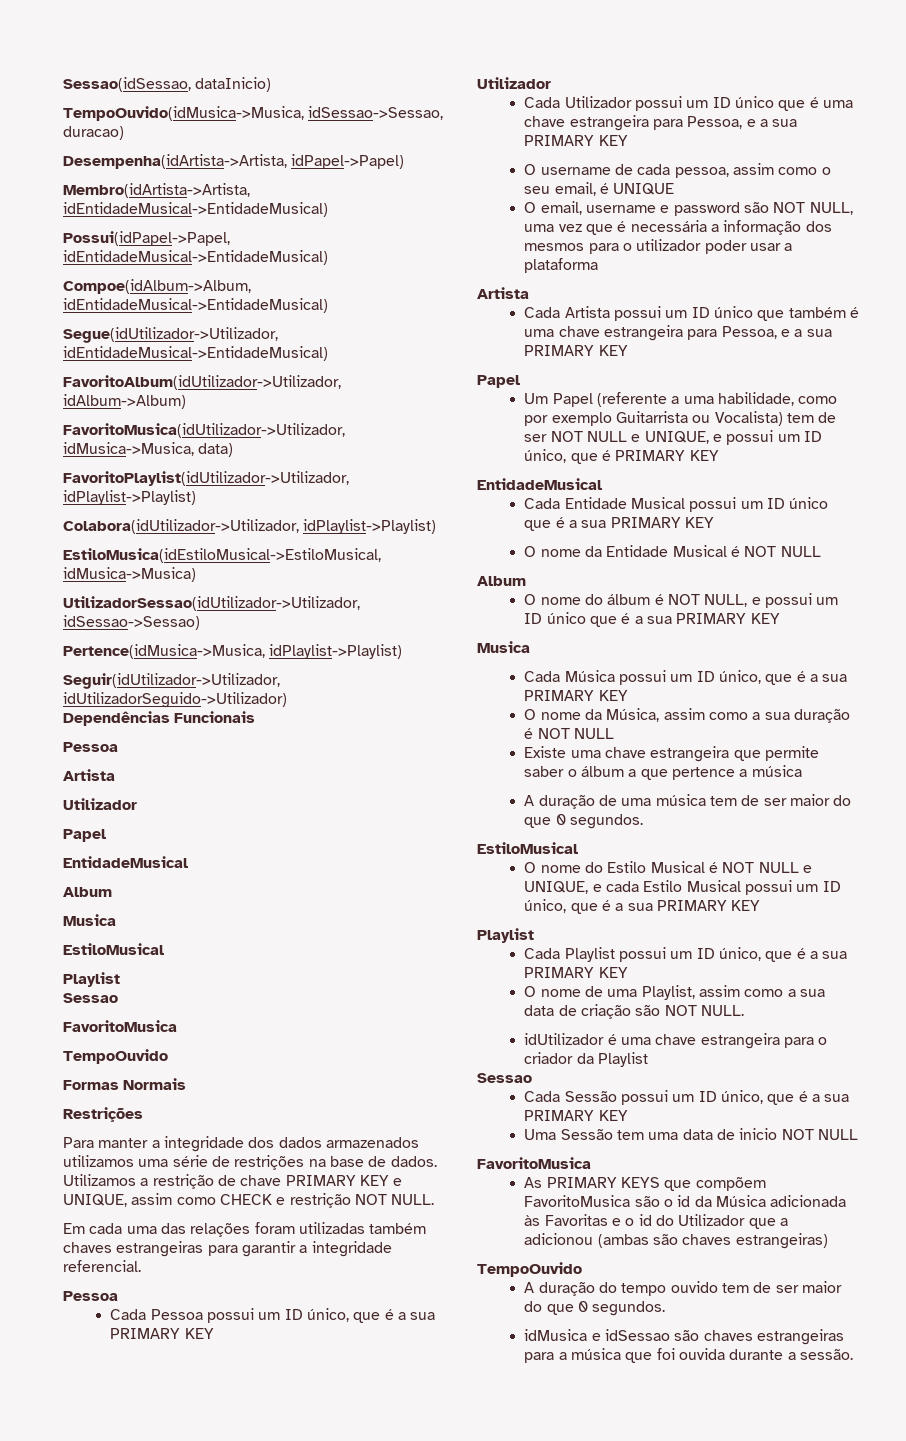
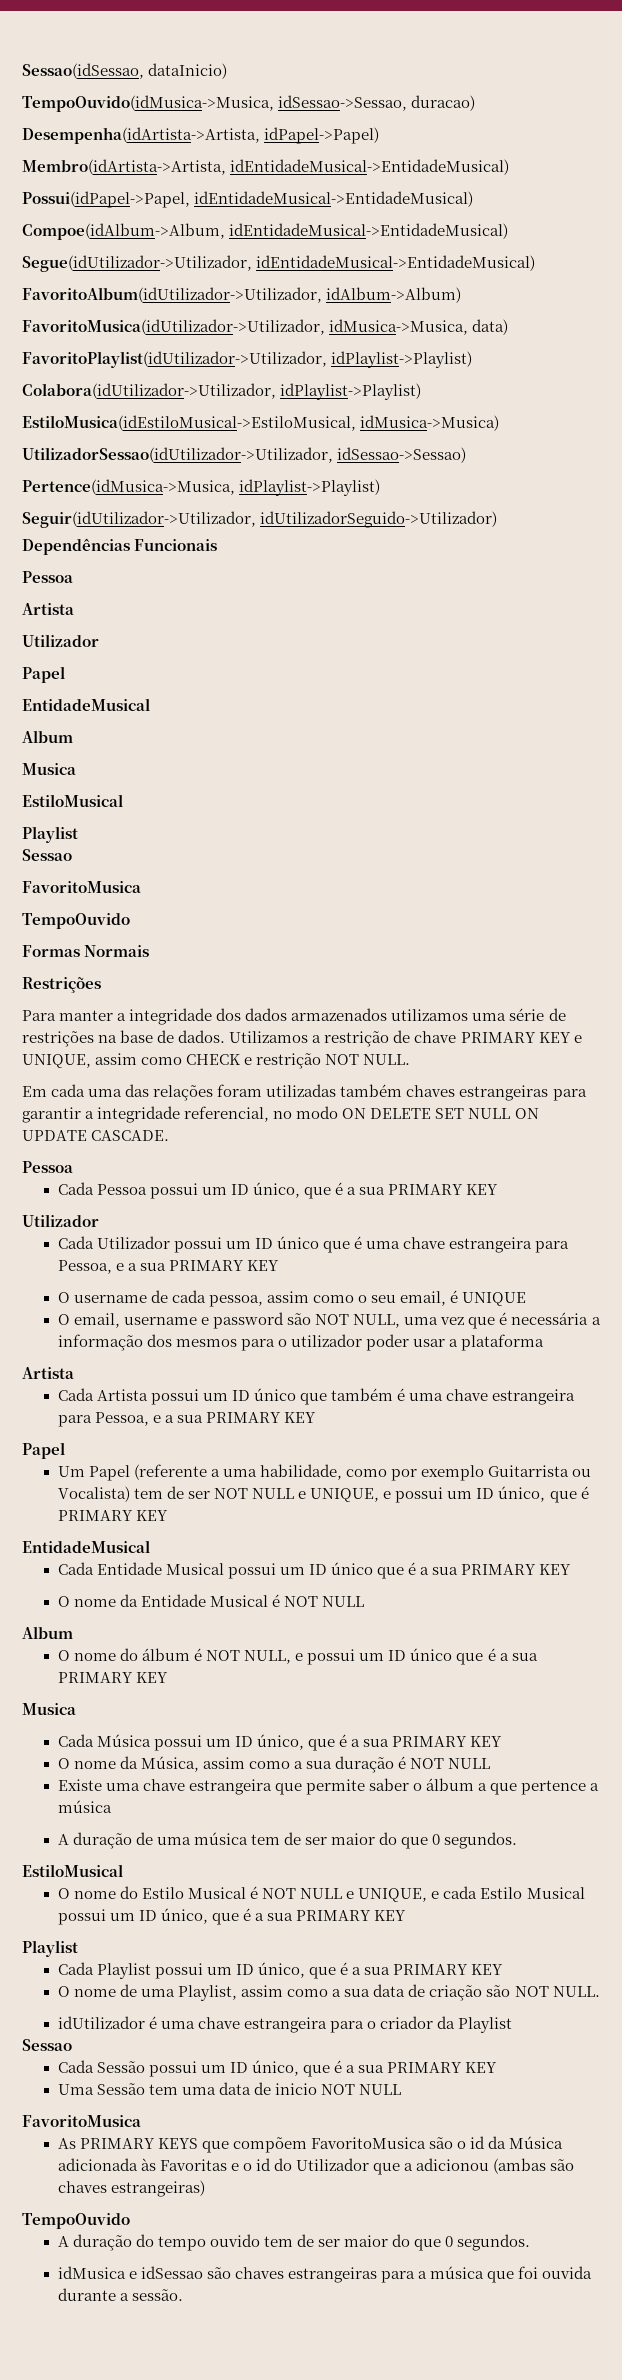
- Em cada uma das relações foram utilizadas também chaves estrangeiras para garantir a integridade referencial.
+ Em cada uma das relações foram utilizadas também chaves estrangeiras para garantir a integridade referencial, no modo ON DELETE SET NULL ON UPDATE CASCADE.

